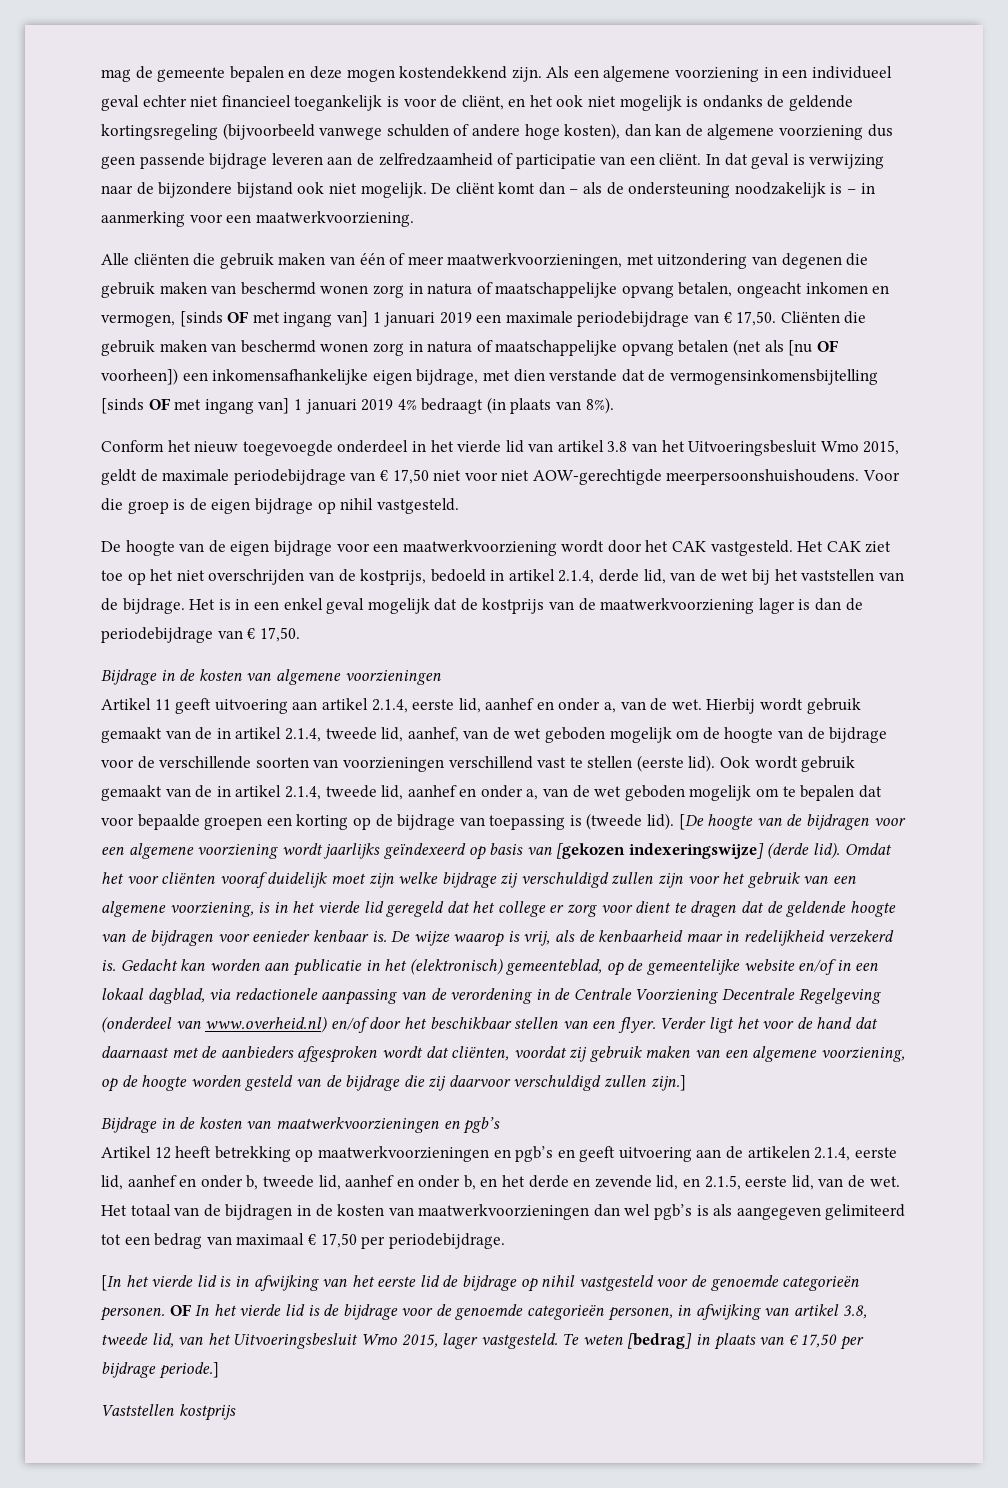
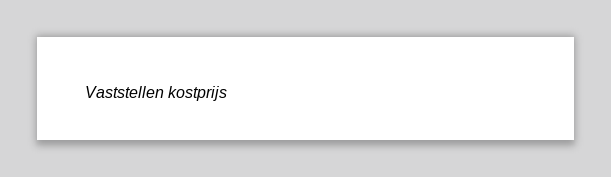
- mag de gemeente bepalen en deze mogen kostendekkend zijn. Als een algemene voorziening in een individueel geval echter niet financieel toegankelijk is voor de cliënt, en het ook niet mogelijk is ondanks de geldende kortingsregeling (bijvoorbeeld vanwege schulden of andere hoge kosten), dan kan de algemene voorziening dus geen passende bijdrage leveren aan de zelfredzaamheid of participatie van een cliënt. In dat geval is verwijzing naar de bijzondere bijstand ook niet mogelijk. De cliënt komt dan – als de ondersteuning noodzakelijk is – in aanmerking voor een maatwerkvoorziening.
- Alle cliënten die gebruik maken van één of meer maatwerkvoorzieningen, met uitzondering van degenen die gebruik maken van beschermd wonen zorg in natura of maatschappelijke opvang betalen, ongeacht inkomen en vermogen, [sinds OF met ingang van] 1 januari 2019 een maximale periodebijdrage van € 17,50. Cliënten die gebruik maken van beschermd wonen zorg in natura of maatschappelijke opvang betalen (net als [nu OF voorheen]) een inkomensafhankelijke eigen bijdrage, met dien verstande dat de vermogensinkomensbijtelling [sinds OF met ingang van] 1 januari 2019 4% bedraagt (in plaats van 8%).
- Conform het nieuw toegevoegde onderdeel in het vierde lid van artikel 3.8 van het Uitvoeringsbesluit Wmo 2015, geldt de maximale periodebijdrage van € 17,50 niet voor niet AOW-gerechtigde meerpersoonshuishoudens. Voor die groep is de eigen bijdrage op nihil vastgesteld.
- De hoogte van de eigen bijdrage voor een maatwerkvoorziening wordt door het CAK vastgesteld. Het CAK ziet toe op het niet overschrijden van de kostprijs, bedoeld in artikel 2.1.4, derde lid, van de wet bij het vaststellen van de bijdrage. Het is in een enkel geval mogelijk dat de kostprijs van de maatwerkvoorziening lager is dan de periodebijdrage van € 17,50.
- Bijdrage in de kosten van algemene voorzieningen
- Artikel 11 geeft uitvoering aan artikel 2.1.4, eerste lid, aanhef en onder a, van de wet. Hierbij wordt gebruik gemaakt van de in artikel 2.1.4, tweede lid, aanhef, van de wet geboden mogelijk om de hoogte van de bijdrage voor de verschillende soorten van voorzieningen verschillend vast te stellen (eerste lid). Ook wordt gebruik gemaakt van de in artikel 2.1.4, tweede lid, aanhef en onder a, van de wet geboden mogelijk om te bepalen dat voor bepaalde groepen een korting op de bijdrage van toepassing is (tweede lid). [De hoogte van de bijdragen voor een algemene voorziening wordt jaarlijks geïndexeerd op basis van [gekozen indexeringswijze] (derde lid). Omdat het voor cliënten vooraf duidelijk moet zijn welke bijdrage zij verschuldigd zullen zijn voor het gebruik van een algemene voorziening, is in het vierde lid geregeld dat het college er zorg voor dient te dragen dat de geldende hoogte van de bijdragen voor eenieder kenbaar is. De wijze waarop is vrij, als de kenbaarheid maar in redelijkheid verzekerd is. Gedacht kan worden aan publicatie in het (elektronisch) gemeenteblad, op de gemeentelijke website en/of in een lokaal dagblad, via redactionele aanpassing van de verordening in de Centrale Voorziening Decentrale Regelgeving (onderdeel van www.overheid.nl) en/of door het beschikbaar stellen van een flyer. Verder ligt het voor de hand dat daarnaast met de aanbieders afgesproken wordt dat cliënten, voordat zij gebruik maken van een algemene voorziening, op de hoogte worden gesteld van de bijdrage die zij daarvoor verschuldigd zullen zijn.]
- Bijdrage in de kosten van maatwerkvoorzieningen en pgb’s
- Artikel 12 heeft betrekking op maatwerkvoorzieningen en pgb’s en geeft uitvoering aan de artikelen 2.1.4, eerste lid, aanhef en onder b, tweede lid, aanhef en onder b, en het derde en zevende lid, en 2.1.5, eerste lid, van de wet. Het totaal van de bijdragen in de kosten van maatwerkvoorzieningen dan wel pgb’s is als aangegeven gelimiteerd tot een bedrag van maximaal € 17,50 per periodebijdrage.
- [In het vierde lid is in afwijking van het eerste lid de bijdrage op nihil vastgesteld voor de genoemde categorieën personen. OF In het vierde lid is de bijdrage voor de genoemde categorieën personen, in afwijking van artikel 3.8, tweede lid, van het Uitvoeringsbesluit Wmo 2015, lager vastgesteld. Te weten [bedrag] in plaats van € 17,50 per bijdrage periode.]

